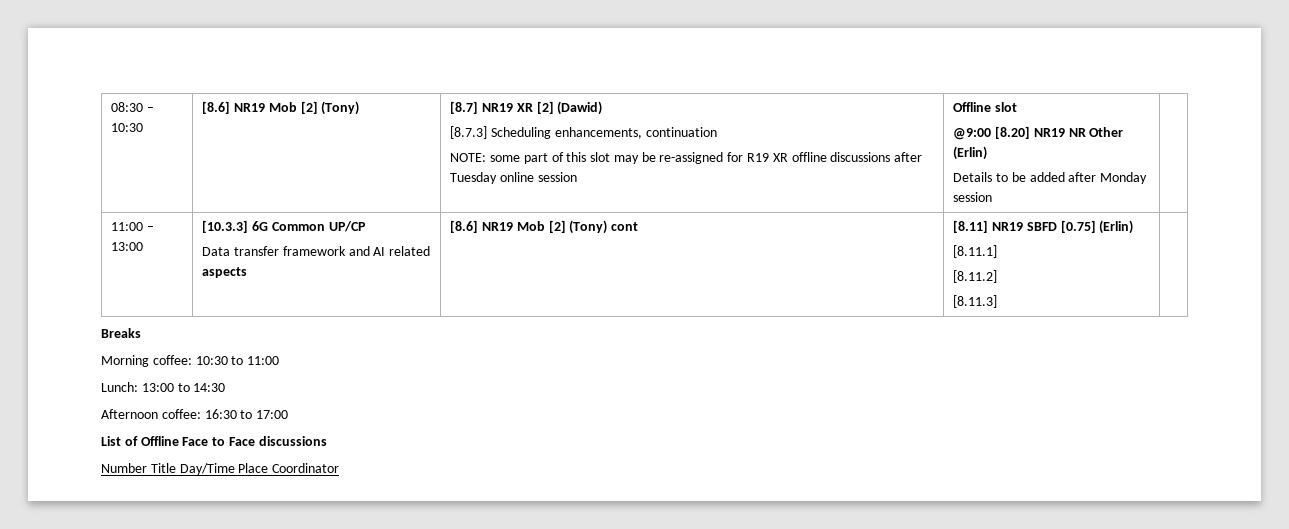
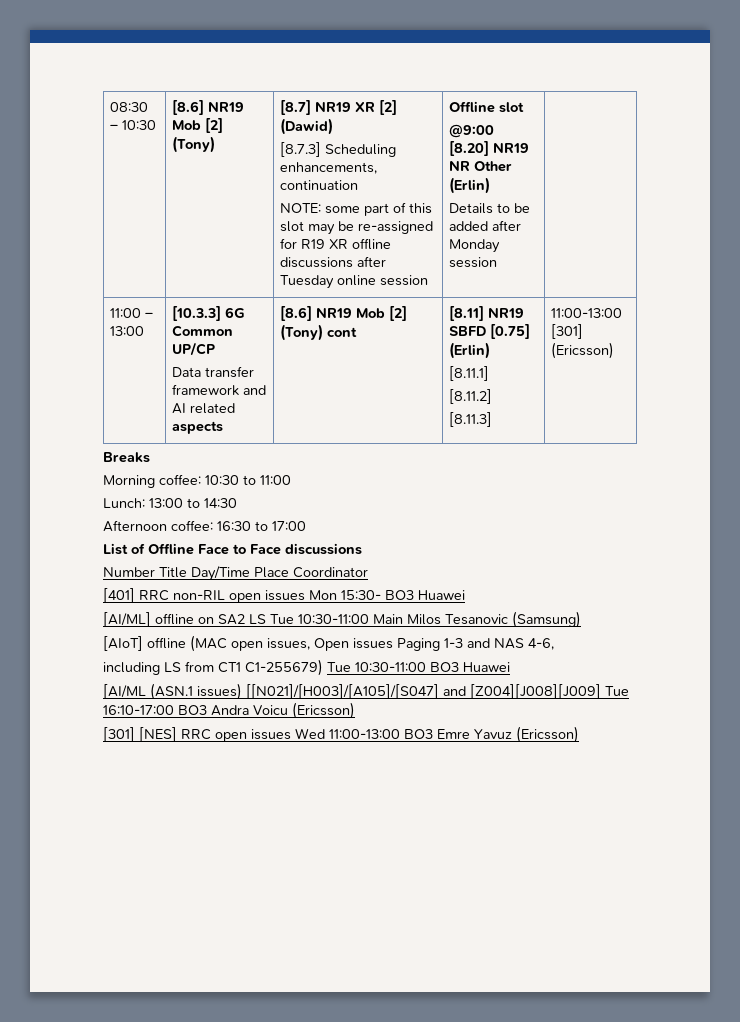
  11:00 – 13:00 | [10.3.3] 6G Common UP/CP
  Data transfer framework and AI related aspects | [8.6] NR19 Mob [2] (Tony) cont | [8.11] NR19 SBFD [0.75] (Erlin)
  [8.11.1]
  [8.11.2]
- [8.11.3] |
+ [8.11.3] | 11:00-13:00 [301] (Ericsson)
+ [401] RRC non-RIL open issues Mon 15:30- BO3 Huawei
+ [AI/ML] offline on SA2 LS Tue 10:30-11:00 Main Milos Tesanovic (Samsung)
+ [AIoT] offline (MAC open issues, Open issues Paging 1-3 and NAS 4-6,
+ including LS from CT1 C1-255679) Tue 10:30-11:00 BO3 Huawei
+ [AI/ML (ASN.1 issues) [[N021]/[H003]/[A105]/[S047] and [Z004][J008][J009] Tue 16:10-17:00 BO3 Andra Voicu (Ericsson)
+ [301] [NES] RRC open issues Wed 11:00-13:00 BO3 Emre Yavuz (Ericsson)

